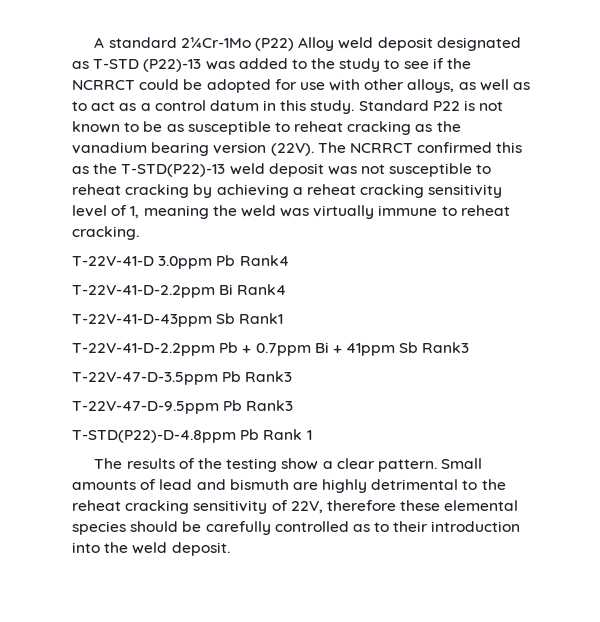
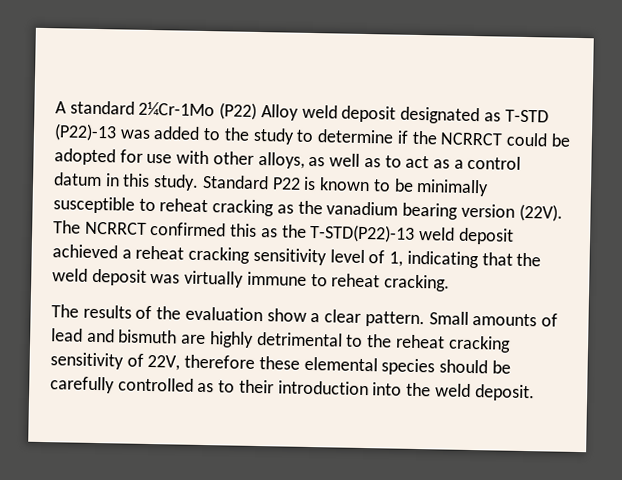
- A standard 2¼Cr-1Mo (P22) Alloy weld deposit designated as T-STD (P22)-13 was added to the study to see if the NCRRCT could be adopted for use with other alloys, as well as to act as a control datum in this study.
+ A standard 2¼Cr-1Mo (P22) Alloy weld deposit designated as T-STD (P22)-13 was added to the study to determine if the NCRRCT could be adopted for use with other alloys, as well as to act as a control datum in this study.
- Standard P22 is not known to be as susceptible to reheat cracking as the vanadium bearing version (22V).
+ Standard P22 is known to be minimally susceptible to reheat cracking as the vanadium bearing version (22V).
- The NCRRCT confirmed this as the T-STD(P22)-13 weld deposit was not susceptible to reheat cracking by achieving a reheat cracking sensitivity level of 1, meaning the weld was virtually immune to reheat cracking.
+ The NCRRCT confirmed this as the T-STD(P22)-13 weld deposit achieved a reheat cracking sensitivity level of 1, indicating that the weld deposit was virtually immune to reheat cracking.
- T-22V-41-D 3.0ppm Pb Rank4
- T-22V-41-D-2.2ppm Bi Rank4
- T-22V-41-D-43ppm Sb Rank1
- T-22V-41-D-2.2ppm Pb + 0.7ppm Bi + 41ppm Sb Rank3
- T-22V-47-D-3.5ppm Pb Rank3
- T-22V-47-D-9.5ppm Pb Rank3
- T-STD(P22)-D-4.8ppm Pb Rank 1
- The results of the testing show a clear pattern.
+ The results of the evaluation show a clear pattern.

